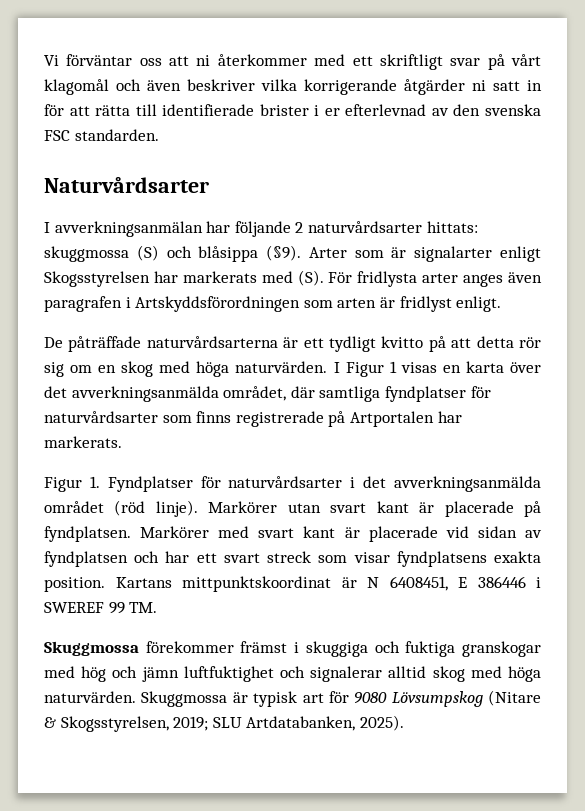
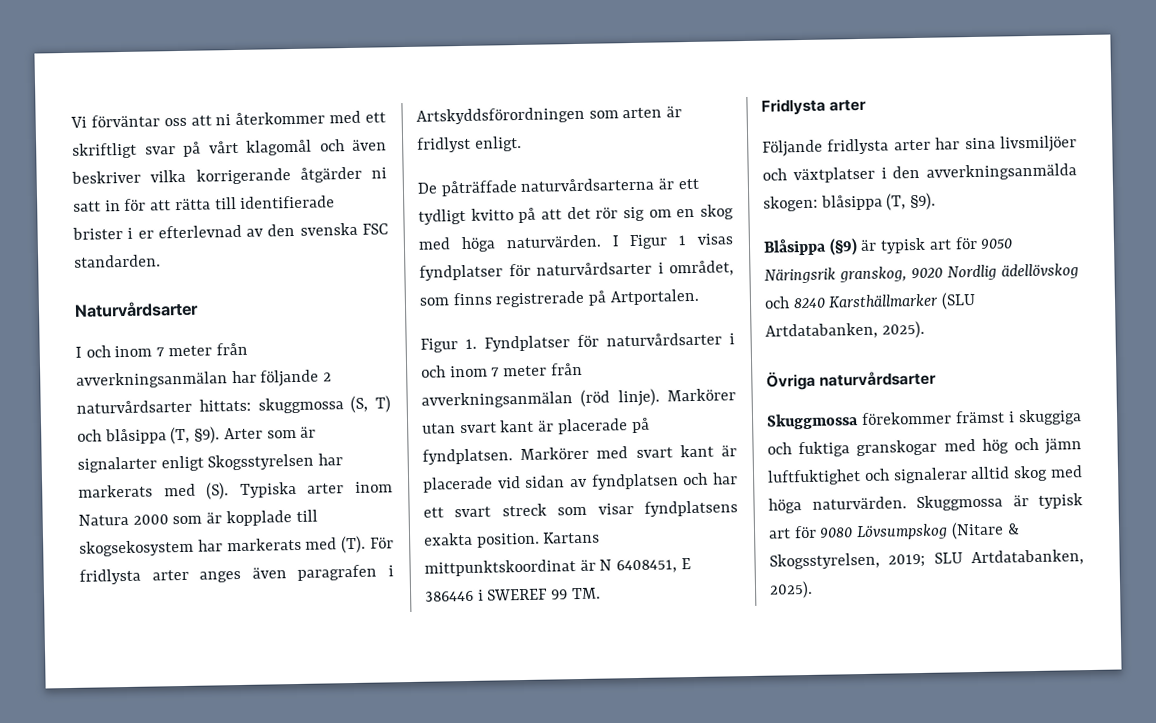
- I avverkningsanmälan har följande 2 naturvårdsarter hittats: skuggmossa (S) och blåsippa (§9).
+ I och inom 7 meter från avverkningsanmälan har följande 2 naturvårdsarter hittats: skuggmossa (S, T) och blåsippa (T, §9).
- Arter som är signalarter enligt Skogsstyrelsen har markerats med (S). För fridlysta arter anges även paragrafen i Artskyddsförordningen som arten är fridlyst enligt.
+ Arter som är signalarter enligt Skogsstyrelsen har markerats med (S). Typiska arter inom Natura 2000 som är kopplade till skogsekosystem har markerats med (T). För fridlysta arter anges även paragrafen i Artskyddsförordningen som arten är fridlyst enligt.
- De påträffade naturvårdsarterna är ett tydligt kvitto på att detta rör sig om en skog med höga naturvärden.
+ De påträffade naturvårdsarterna är ett tydligt kvitto på att det rör sig om en skog med höga naturvärden.
- I Figur 1 visas en karta över det avverkningsanmälda området, där samtliga fyndplatser för naturvårdsarter som finns registrerade på Artportalen har markerats.
+ I Figur 1 visas fyndplatser för naturvårdsarter i området, som finns registrerade på Artportalen.
- Figur 1. Fyndplatser för naturvårdsarter i det avverkningsanmälda området (röd linje).
+ Figur 1. Fyndplatser för naturvårdsarter i och inom 7 meter från avverkningsanmälan (röd linje).
+ Fridlysta arter
+ Följande fridlysta arter har sina livsmiljöer och växtplatser i den avverkningsanmälda skogen: blåsippa (T, §9).
+ Blåsippa (§9) är typisk art för 9050 Näringsrik granskog, 9020 Nordlig ädellövskog och 8240 Karsthällmarker (SLU Artdatabanken, 2025).
+ Övriga naturvårdsarter

